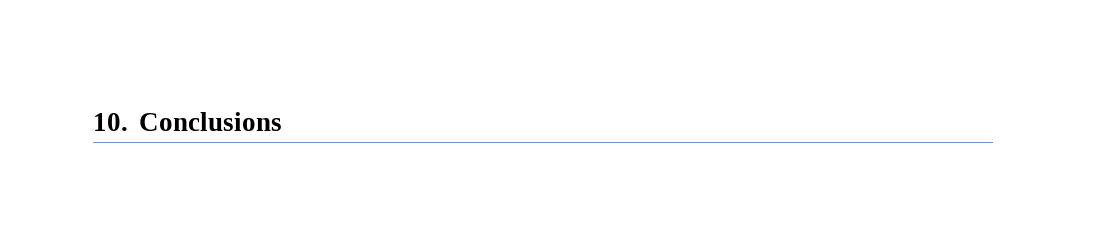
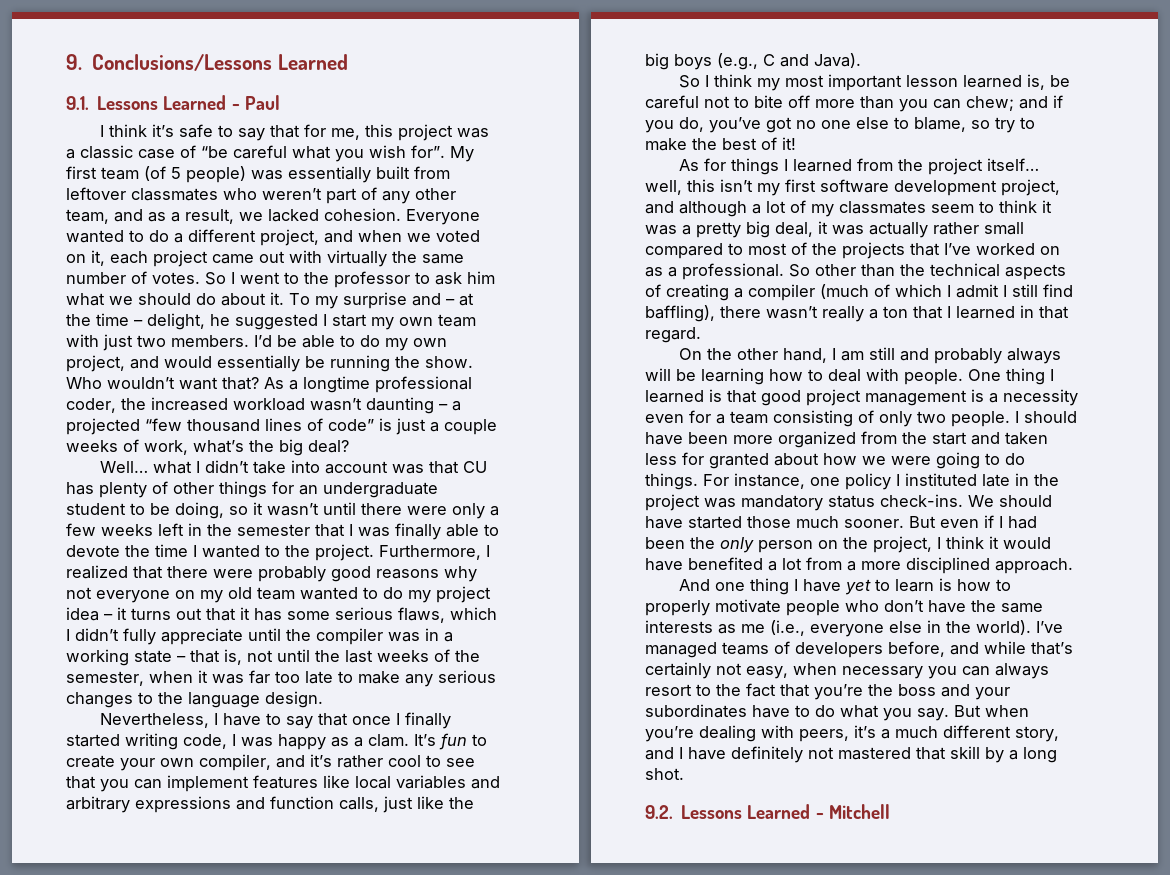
- 10. Conclusions
+ 9. Conclusions/Lessons Learned
+ 9.1. Lessons Learned - Paul
+ I think it’s safe to say that for me, this project was a classic case of “be careful what you wish for”. My first team (of 5 people) was essentially built from leftover classmates who weren’t part of any other team, and as a result, we lacked cohesion. Everyone wanted to do a different project, and when we voted on it, each project came out with virtually the same number of votes. So I went to the professor to ask him what we should do about it. To my surprise and – at the time – delight, he suggested I start my own team with just two members. I’d be able to do my own project, and would essentially be running the show. Who wouldn’t want that? As a longtime professional coder, the increased workload wasn’t daunting – a projected “few thousand lines of code” is just a couple weeks of work, what’s the big deal?
+ Well… what I didn’t take into account was that CU has plenty of other things for an undergraduate student to be doing, so it wasn’t until there were only a few weeks left in the semester that I was finally able to devote the time I wanted to the project. Furthermore, I realized that there were probably good reasons why not everyone on my old team wanted to do my project idea – it turns out that it has some serious flaws, which I didn’t fully appreciate until the compiler was in a working state – that is, not until the last weeks of the semester, when it was far too late to make any serious changes to the language design.
+ Nevertheless, I have to say that once I finally started writing code, I was happy as a clam. It’s fun to create your own compiler, and it’s rather cool to see that you can implement features like local variables and arbitrary expressions and function calls, just like the big boys (e.g., C and Java).
+ So I think my most important lesson learned is, be careful not to bite off more than you can chew; and if you do, you’ve got no one else to blame, so try to make the best of it!
+ As for things I learned from the project itself… well, this isn’t my first software development project, and although a lot of my classmates seem to think it was a pretty big deal, it was actually rather small compared to most of the projects that I’ve worked on as a professional. So other than the technical aspects of creating a compiler (much of which I admit I still find baffling), there wasn’t really a ton that I learned in that regard.
+ On the other hand, I am still and probably always will be learning how to deal with people. One thing I learned is that good project management is a necessity even for a team consisting of only two people. I should have been more organized from the start and taken less for granted about how we were going to do things. For instance, one policy I instituted late in the project was mandatory status check-ins. We should have started those much sooner. But even if I had been the only person on the project, I think it would have benefited a lot from a more disciplined approach.
+ And one thing I have yet to learn is how to properly motivate people who don’t have the same interests as me (i.e., everyone else in the world). I’ve managed teams of developers before, and while that’s certainly not easy, when necessary you can always resort to the fact that you’re the boss and your subordinates have to do what you say. But when you’re dealing with peers, it’s a much different story, and I have definitely not mastered that skill by a long shot.
+ 9.2. Lessons Learned - Mitchell

